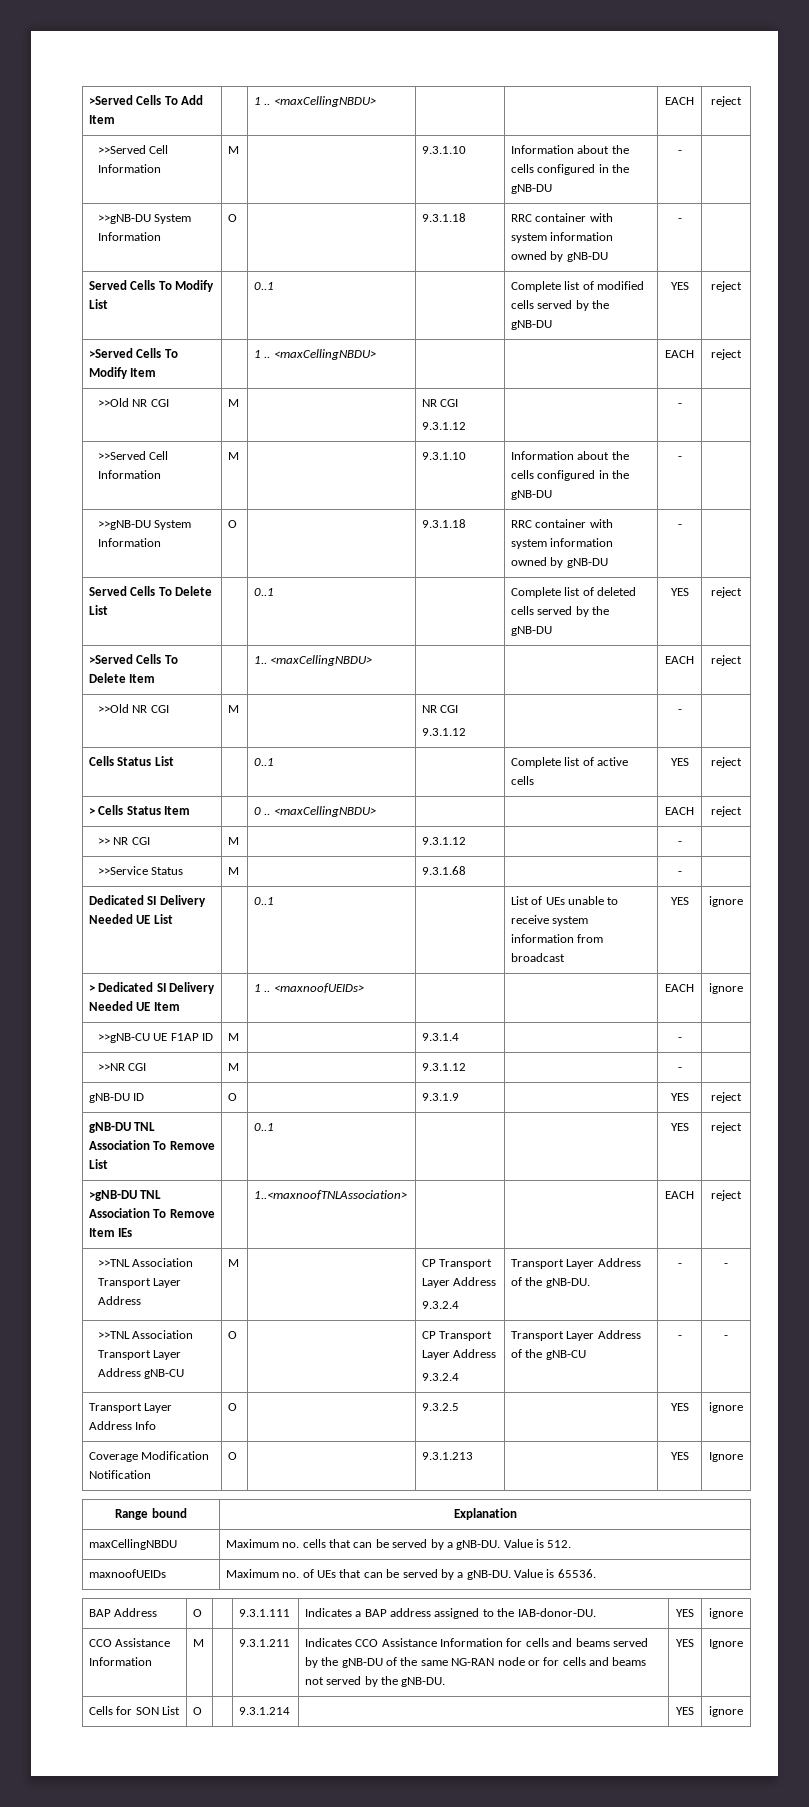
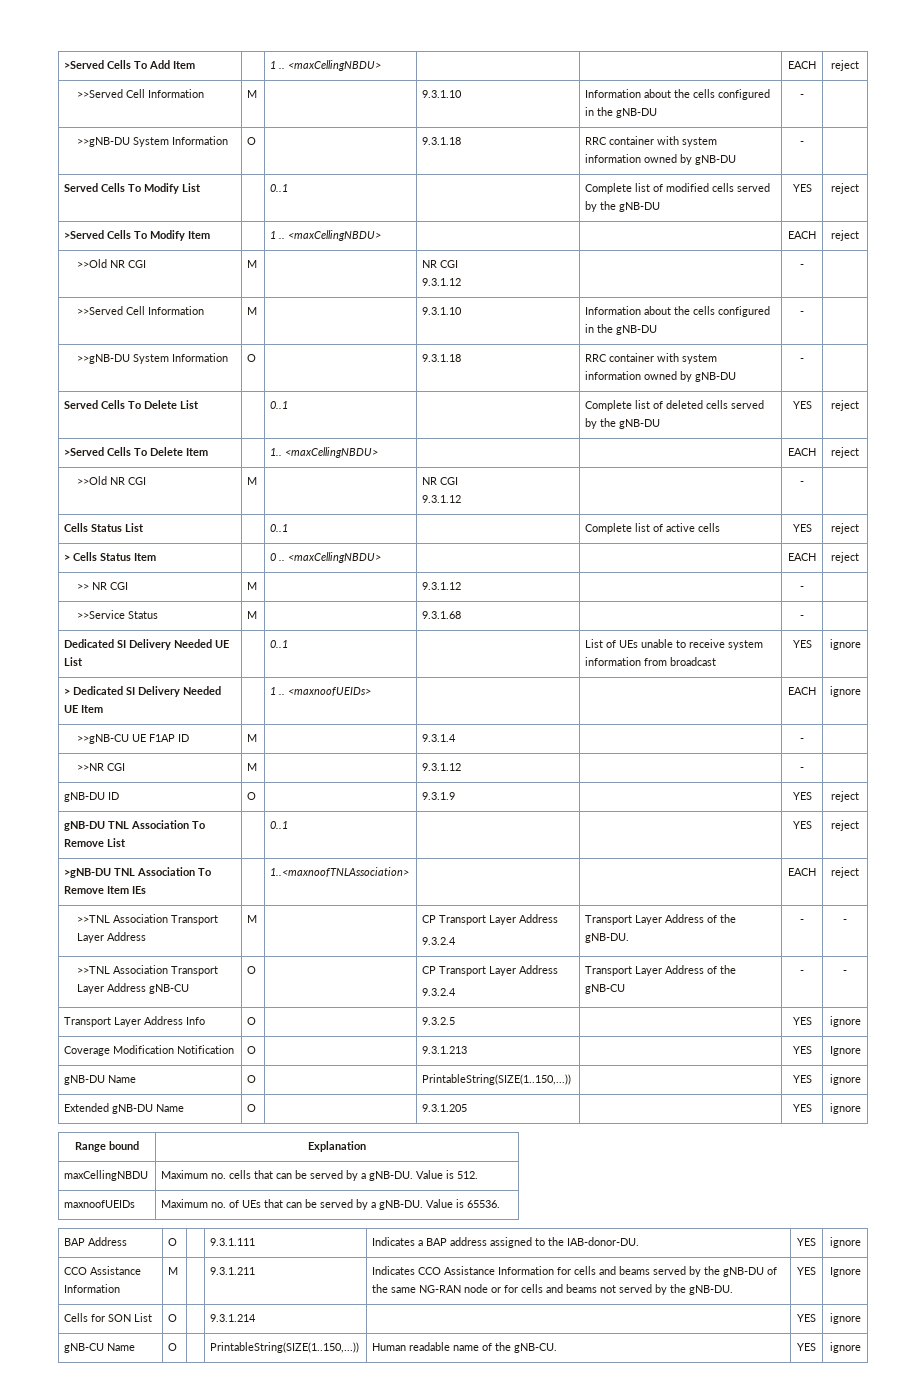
+ gNB-DU Name | O | | PrintableString(SIZE(1..150,...)) | | YES | ignore
+ Extended gNB-DU Name | O | | 9.3.1.205 | | YES | ignore
+ gNB-CU Name | O | | PrintableString(SIZE(1..150,...)) | Human readable name of the gNB-CU. | YES | ignore

